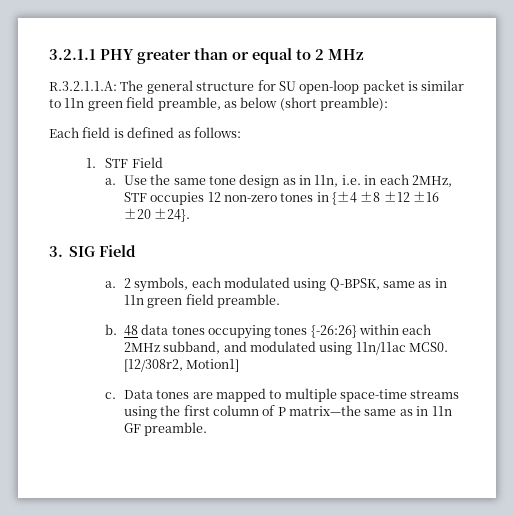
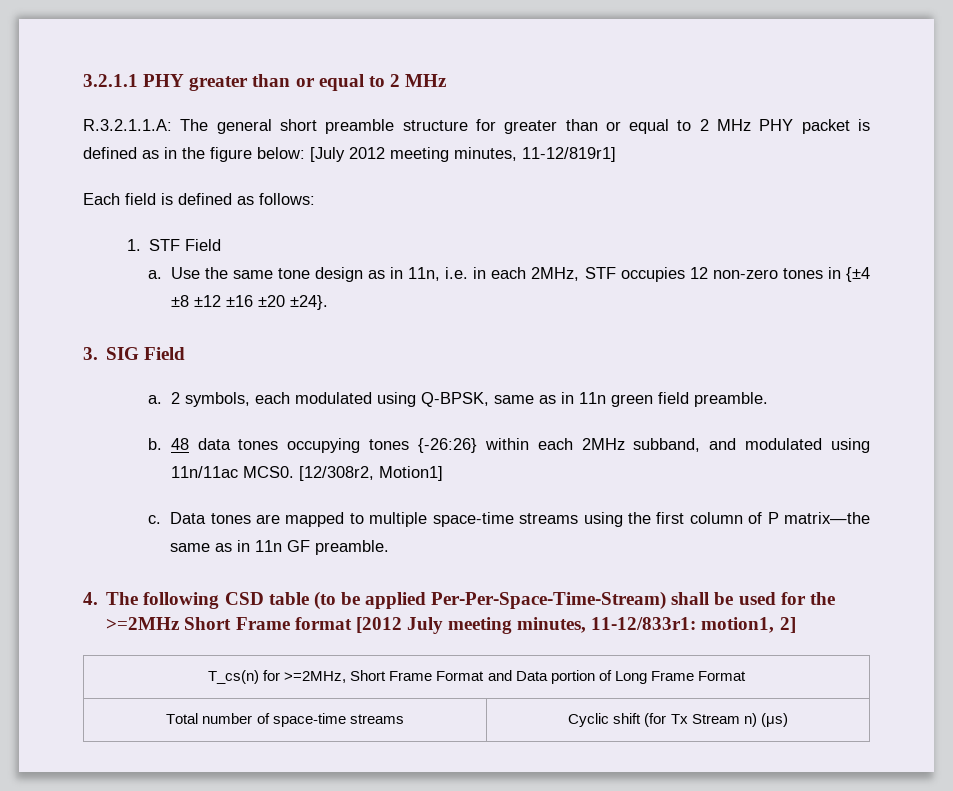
- R.3.2.1.1.A: The general structure for SU open-loop packet is similar to 11n green field preamble, as below (short preamble):
+ R.3.2.1.1.A: The general short preamble structure for greater than or equal to 2 MHz PHY packet is defined as in the figure below: [July 2012 meeting minutes, 11-12/819r1]
+ 4. The following CSD table (to be applied Per-Per-Space-Time-Stream) shall be used for the >=2MHz Short Frame format [2012 July meeting minutes, 11-12/833r1: motion1, 2]
+ T_cs(n) for >=2MHz, Short Frame Format and Data portion of Long Frame Format
+ Total number of space-time streams | Cyclic shift (for Tx Stream n) (μs)

